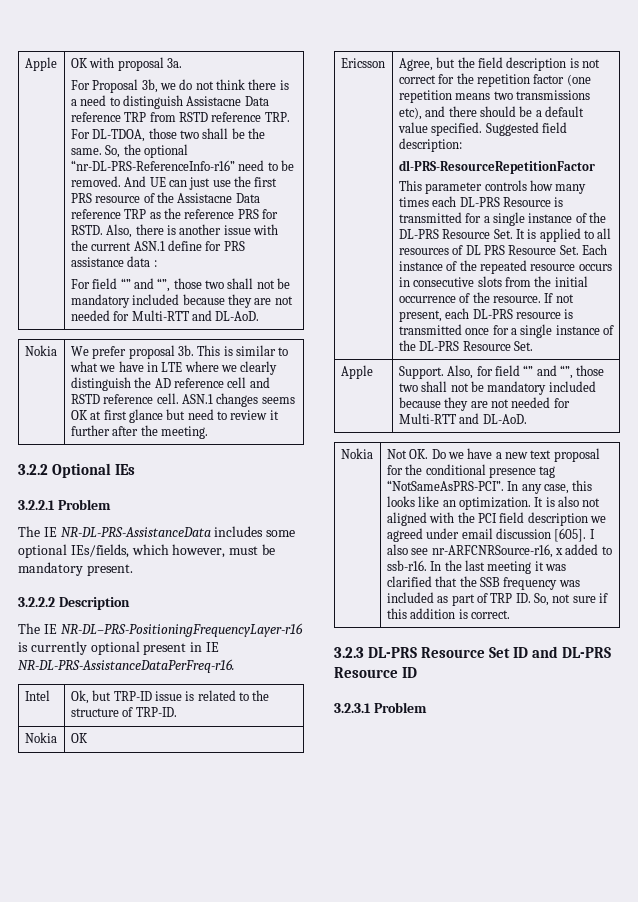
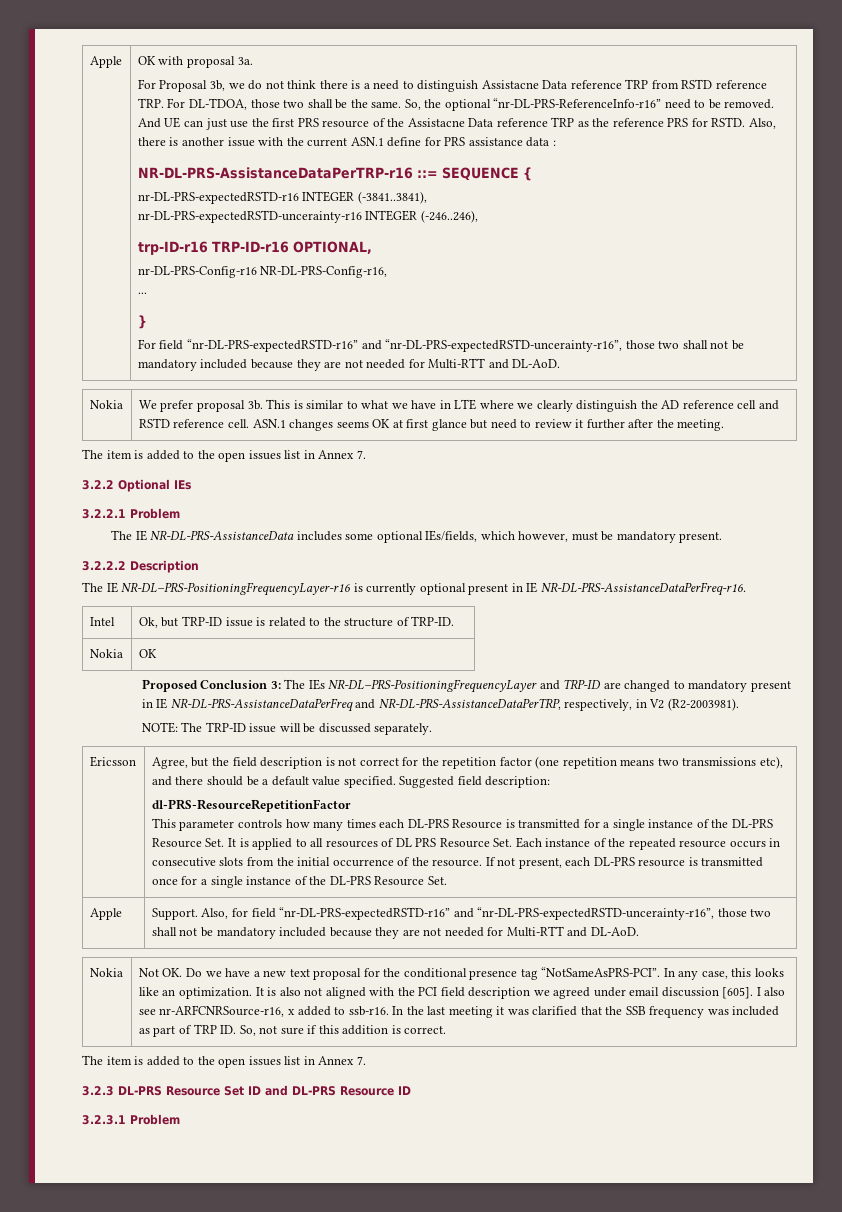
+ NR-DL-PRS-AssistanceDataPerTRP-r16 ::= SEQUENCE {
+ nr-DL-PRS-expectedRSTD-r16 INTEGER (-3841..3841),
+ nr-DL-PRS-expectedRSTD-uncerainty-r16 INTEGER (-246..246),
+ trp-ID-r16 TRP-ID-r16 OPTIONAL,
+ nr-DL-PRS-Config-r16 NR-DL-PRS-Config-r16,
+ ...
+ }
- For field “” and “”, those two shall not be mandatory included because they are not needed for Multi-RTT and DL-AoD.
+ For field “nr-DL-PRS-expectedRSTD-r16” and “nr-DL-PRS-expectedRSTD-uncerainty-r16”, those two shall not be mandatory included because they are not needed for Multi-RTT and DL-AoD.
  ASN.1 changes seems OK at first glance but need to review it further after the meeting.
+ The item is added to the open issues list in Annex 7.
+ Proposed Conclusion 3: The IEs NR-DL–PRS-PositioningFrequencyLayer and TRP-ID are changed to mandatory present in IE NR-DL-PRS-AssistanceDataPerFreq and NR-DL-PRS-AssistanceDataPerTRP, respectively, in V2 (R2-2003981).
+ NOTE: The TRP-ID issue will be discussed separately.
- Apple | Support. Also, for field “” and “”, those two shall not be mandatory included because they are not needed for Multi-RTT and DL-AoD.
+ Apple | Support. Also, for field “nr-DL-PRS-expectedRSTD-r16” and “nr-DL-PRS-expectedRSTD-uncerainty-r16”, those two shall not be mandatory included because they are not needed for Multi-RTT and DL-AoD.
  In the last meeting it was clarified that the SSB frequency was included as part of TRP ID. So, not sure if this addition is correct.
+ The item is added to the open issues list in Annex 7.

